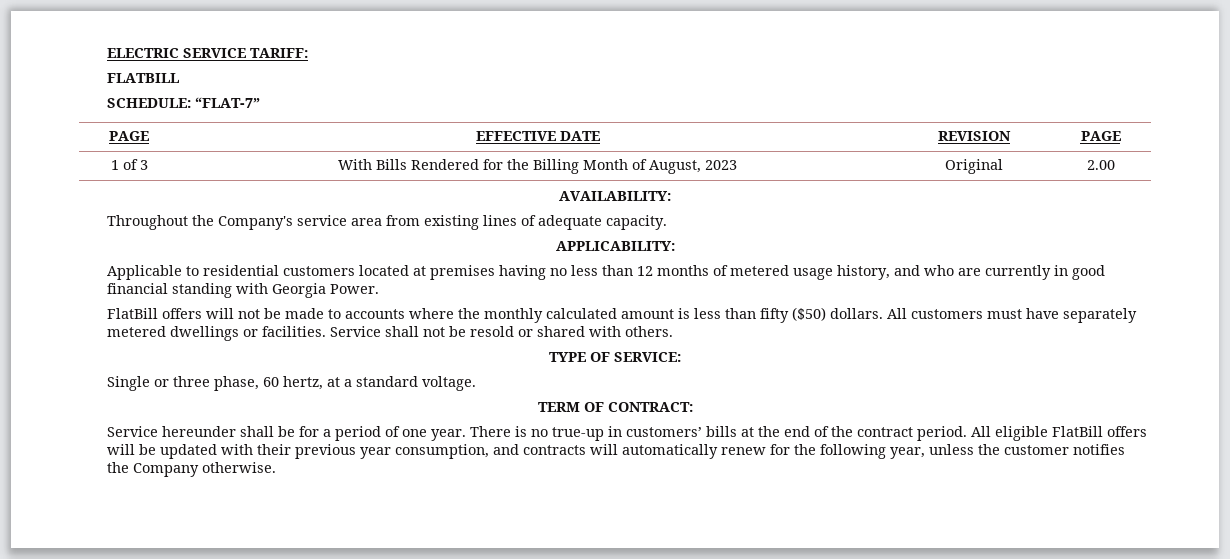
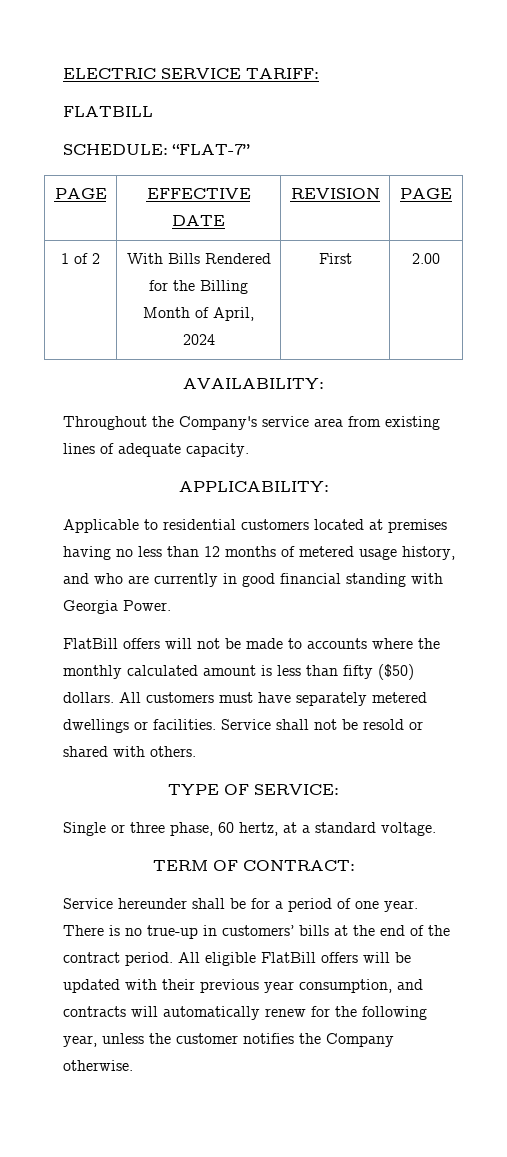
- 1 of 3 | With Bills Rendered for the Billing Month of August, 2023 | Original | 2.00
+ 1 of 2 | With Bills Rendered for the Billing Month of April, 2024 | First | 2.00

